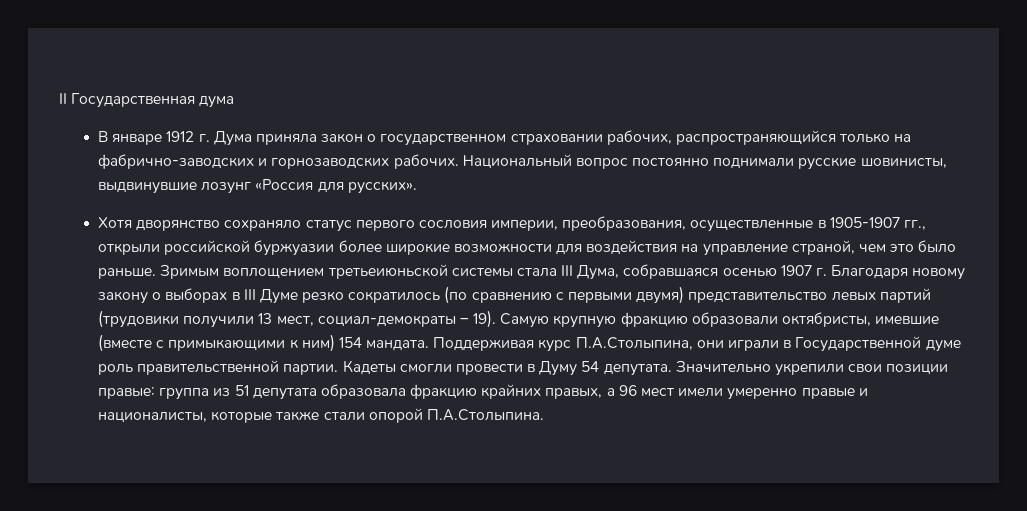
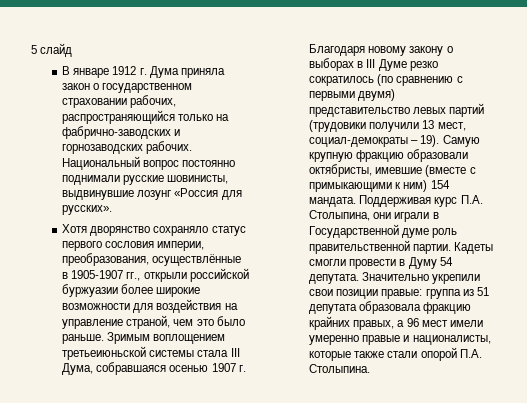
- II Государственная дума
+ 5 слайд
- Хотя дворянство сохраняло статус первого сословия империи, преобразования, осуществленные в 1905-1907 гг., открыли российской буржуазии более широкие возможности для воздействия на управление страной, чем это было раньше.
+ Хотя дворянство сохраняло статус первого сословия империи, преобразования, осуществлённые в 1905-1907 гг., открыли российской буржуазии более широкие возможности для воздействия на управление страной, чем это было раньше.
- Поддерживая курс П.А.Столыпина, они играли в Государственной думе роль правительственной партии.
+ Поддерживая курс П.А. Столыпина, они играли в Государственной думе роль правительственной партии.
- Значительно укрепили свои позиции правые: группа из 51 депутата образовала фракцию крайних правых, а 96 мест имели умеренно правые и националисты, которые также стали опорой П.А.Столыпина.
+ Значительно укрепили свои позиции правые: группа из 51 депутата образовала фракцию крайних правых, а 96 мест имели умеренно правые и националисты, которые также стали опорой П.А. Столыпина.

